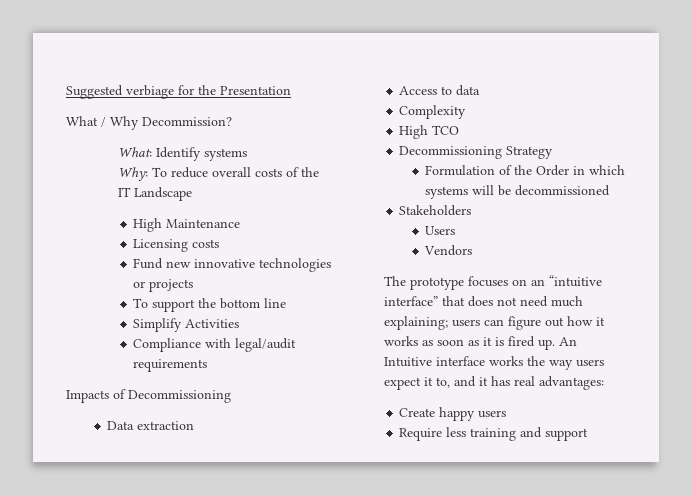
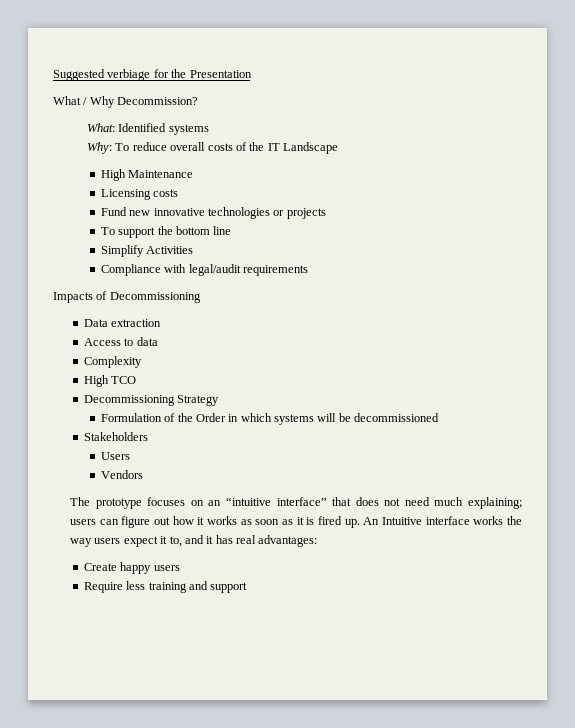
- What: Identify systems
+ What: Identified systems

